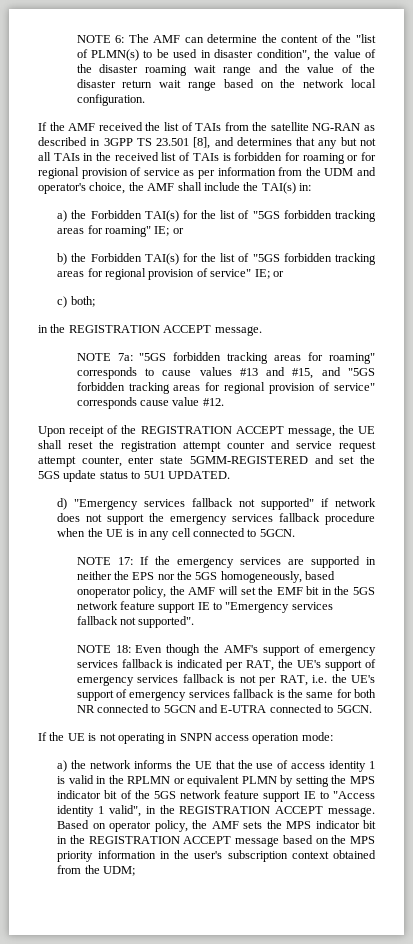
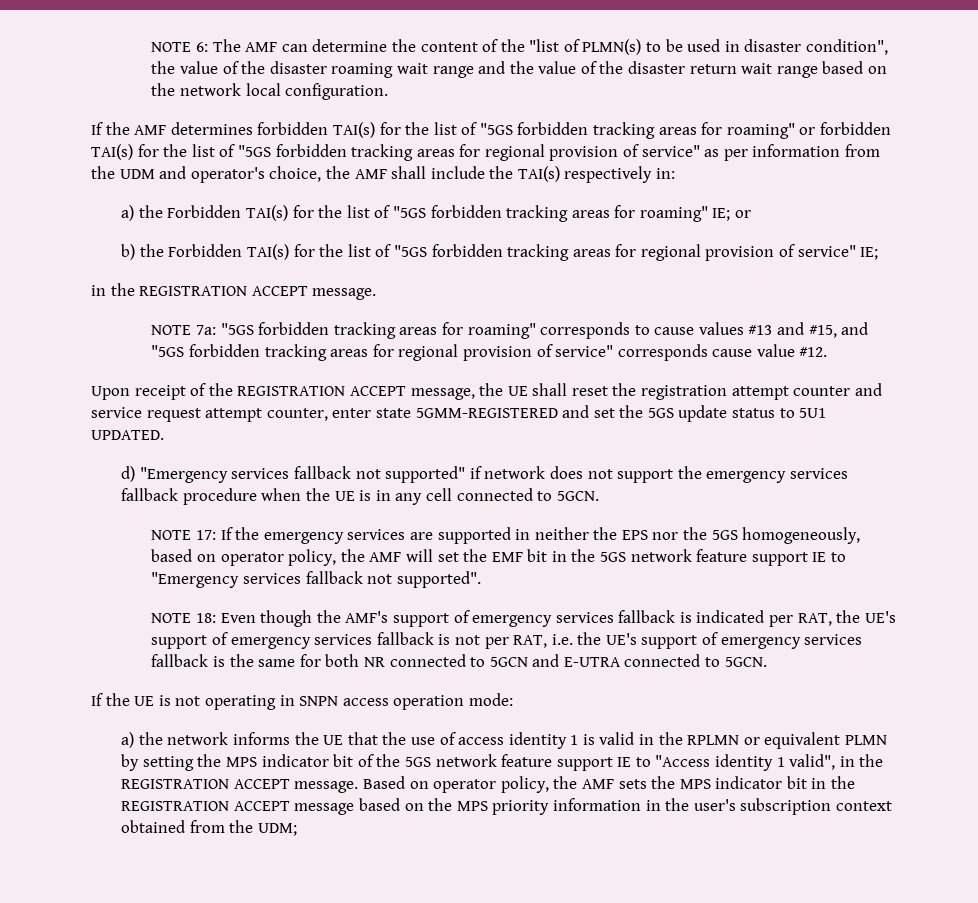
- If the AMF received the list of TAIs from the satellite NG-RAN as described in 3GPP TS 23.501 [8], and determines that any but not all TAIs in the received list of TAIs is forbidden for roaming or for regional provision of service as per information from the UDM and operator's choice, the AMF shall include the TAI(s) in:
+ If the AMF determines forbidden TAI(s) for the list of "5GS forbidden tracking areas for roaming" or forbidden TAI(s) for the list of "5GS forbidden tracking areas for regional provision of service" as per information from the UDM and operator's choice, the AMF shall include the TAI(s) respectively in:
- b) the Forbidden TAI(s) for the list of "5GS forbidden tracking areas for regional provision of service" IE; or
- c) both;
+ b) the Forbidden TAI(s) for the list of "5GS forbidden tracking areas for regional provision of service" IE;
- NOTE 17: If the emergency services are supported in neither the EPS nor the 5GS homogeneously, based onoperator policy, the AMF will set the EMF bit in the 5GS network feature support IE to "Emergency services fallback not supported".
+ NOTE 17: If the emergency services are supported in neither the EPS nor the 5GS homogeneously, based on operator policy, the AMF will set the EMF bit in the 5GS network feature support IE to "Emergency services fallback not supported".

